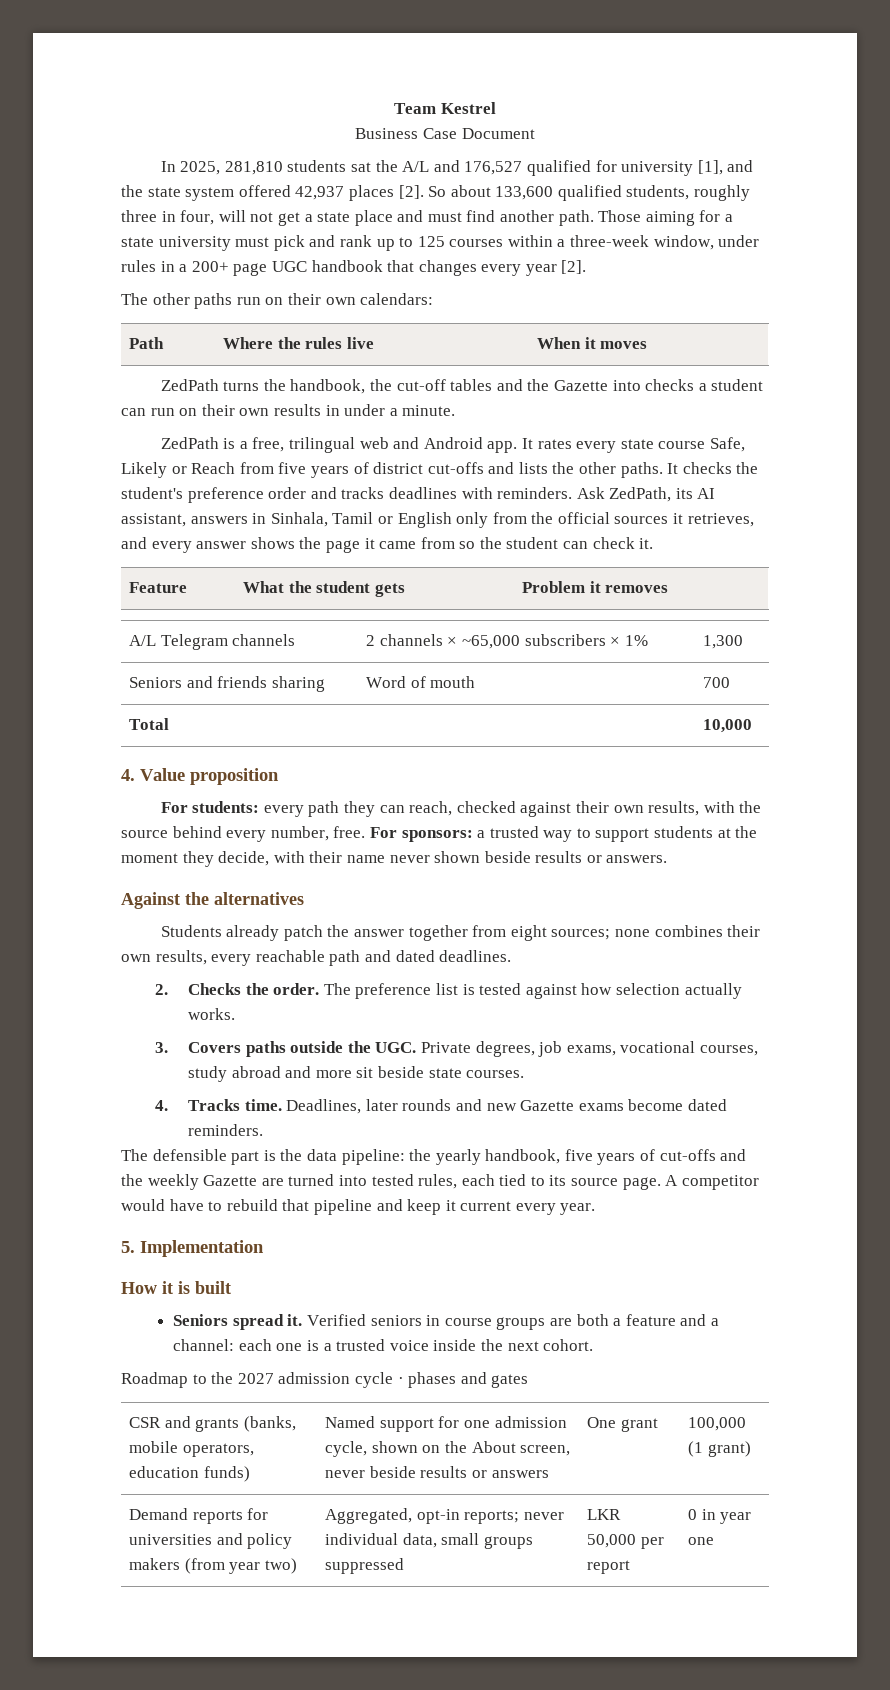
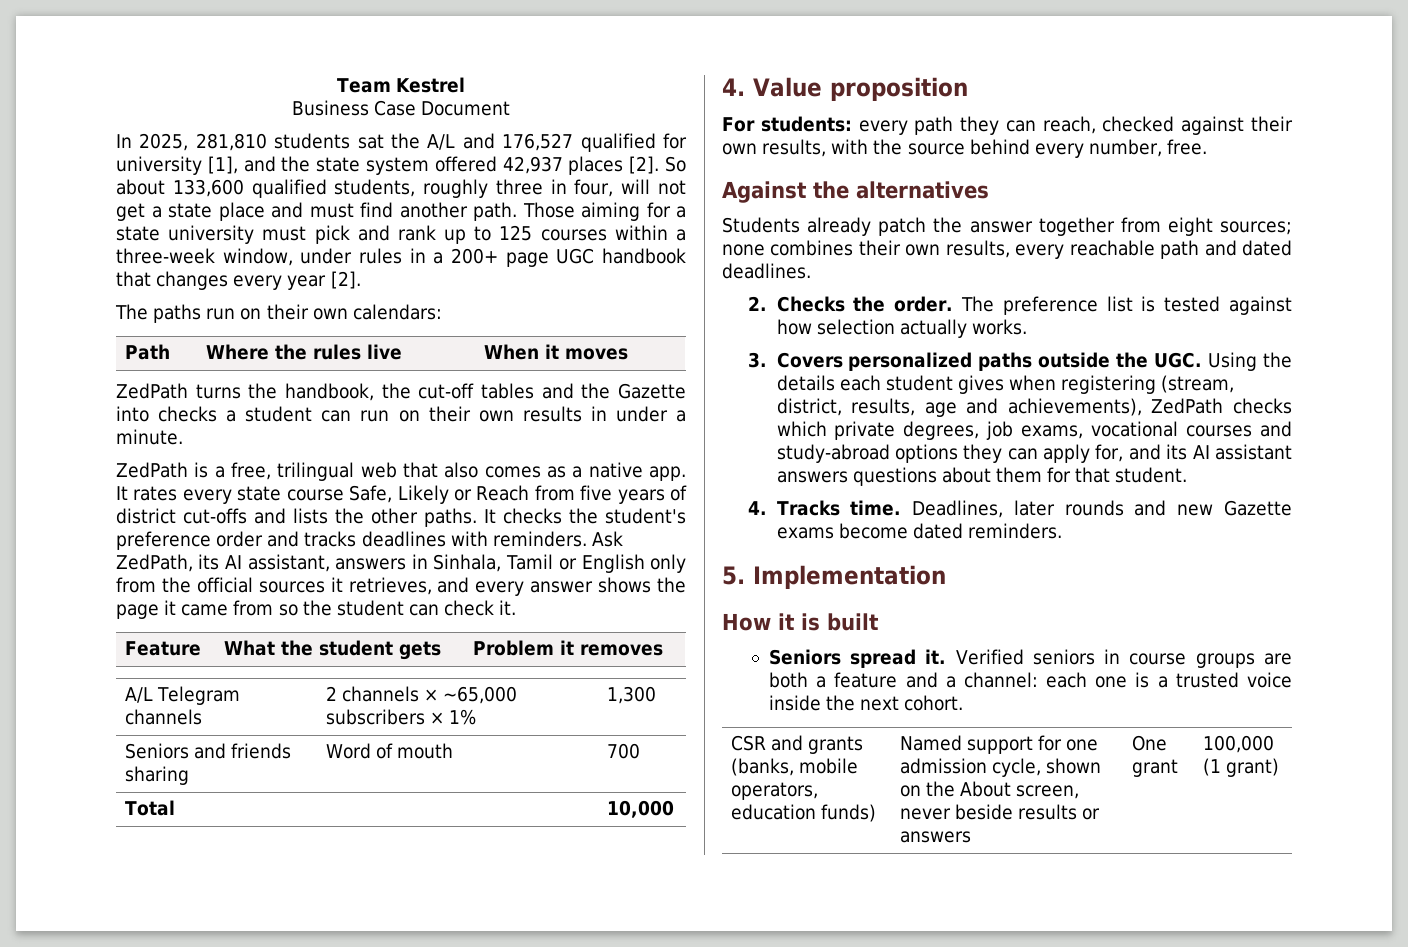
- The other paths run on their own calendars:
+ The paths run on their own calendars:
- ZedPath is a free, trilingual web and Android app.
+ ZedPath is a free, trilingual web that also comes as a native app.
- For sponsors: a trusted way to support students at the moment they decide, with their name never shown beside results or answers.
- 3. Covers paths outside the UGC. Private degrees, job exams, vocational courses, study abroad and more sit beside state courses.
+ 3. Covers personalized paths outside the UGC. Using the details each student gives when registering (stream, district, results, age and achievements), ZedPath checks which private degrees, job exams, vocational courses and study-abroad options they can apply for, and its AI assistant answers questions about them for that student.
- The defensible part is the data pipeline: the yearly handbook, five years of cut-offs and the weekly Gazette are turned into tested rules, each tied to its source page. A competitor would have to rebuild that pipeline and keep it current every year.
- Roadmap to the 2027 admission cycle · phases and gates
- Demand reports for universities and policy makers (from year two) | Aggregated, opt-in reports; never individual data, small groups suppressed | LKR 50,000 per report | 0 in year one

